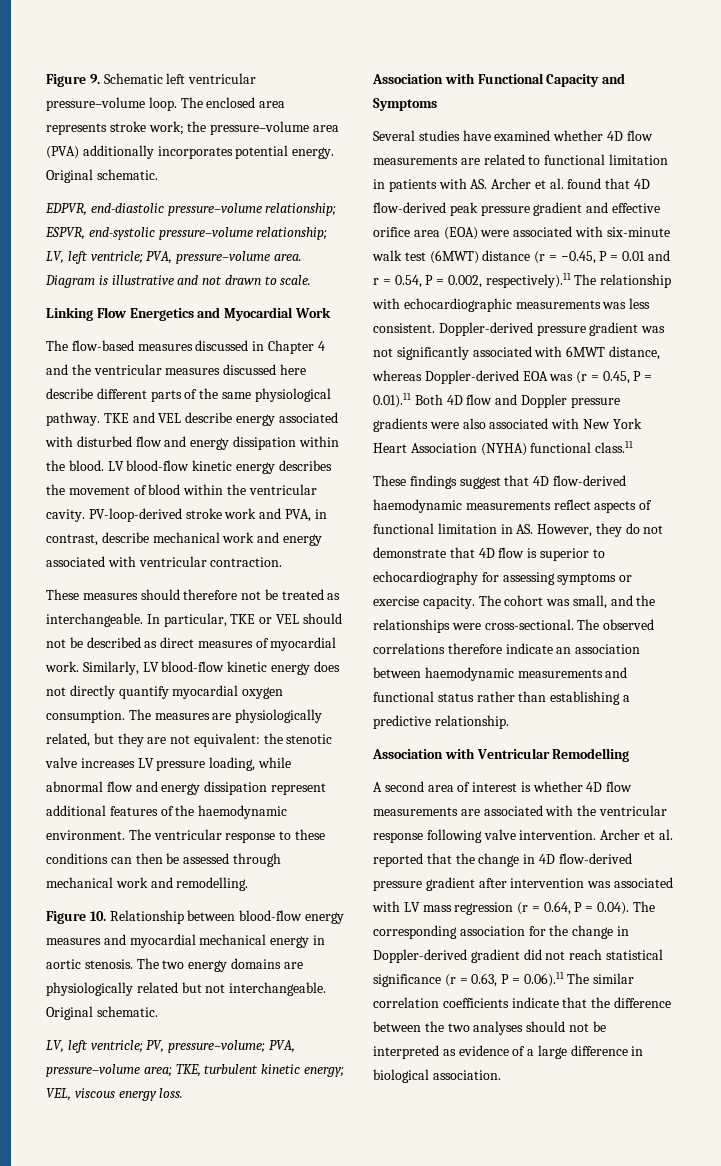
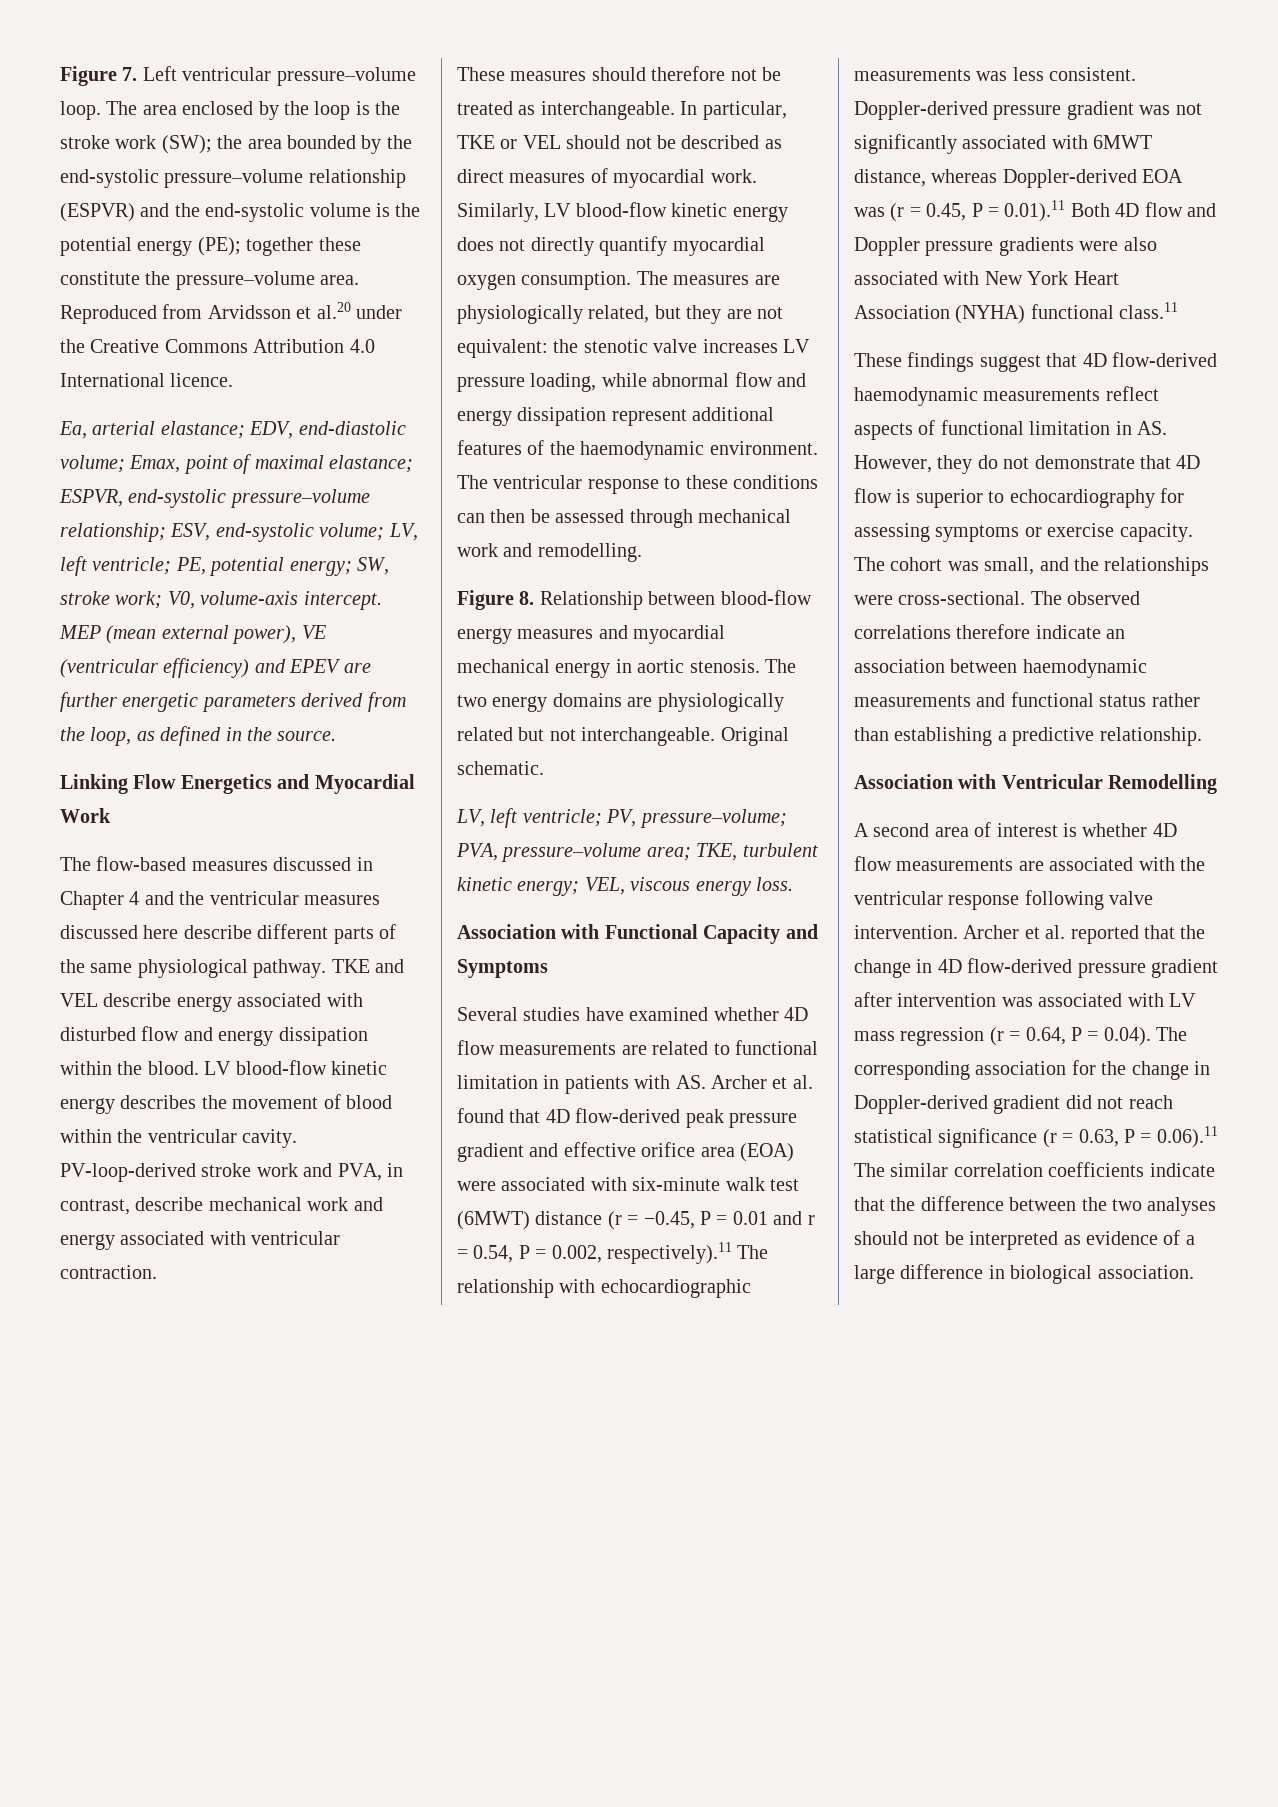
- Figure 9. Schematic left ventricular pressure–volume loop.
+ Figure 7. Left ventricular pressure–volume loop.
- The enclosed area represents stroke work; the pressure–volume area (PVA) additionally incorporates potential energy. Original schematic.
- EDPVR, end-diastolic pressure–volume relationship; ESPVR, end-systolic pressure–volume relationship; LV, left ventricle; PVA, pressure–volume area. Diagram is illustrative and not drawn to scale.
+ The area enclosed by the loop is the stroke work (SW); the area bounded by the end-systolic pressure–volume relationship (ESPVR) and the end-systolic volume is the potential energy (PE); together these constitute the pressure–volume area. Reproduced from Arvidsson et al.20 under the Creative Commons Attribution 4.0 International licence.
+ Ea, arterial elastance; EDV, end-diastolic volume; Emax, point of maximal elastance; ESPVR, end-systolic pressure–volume relationship; ESV, end-systolic volume; LV, left ventricle; PE, potential energy; SW, stroke work; V0, volume-axis intercept. MEP (mean external power), VE (ventricular efficiency) and EPEV are further energetic parameters derived from the loop, as defined in the source.
- Figure 10. Relationship between blood-flow energy measures and myocardial mechanical energy in aortic stenosis.
+ Figure 8. Relationship between blood-flow energy measures and myocardial mechanical energy in aortic stenosis.

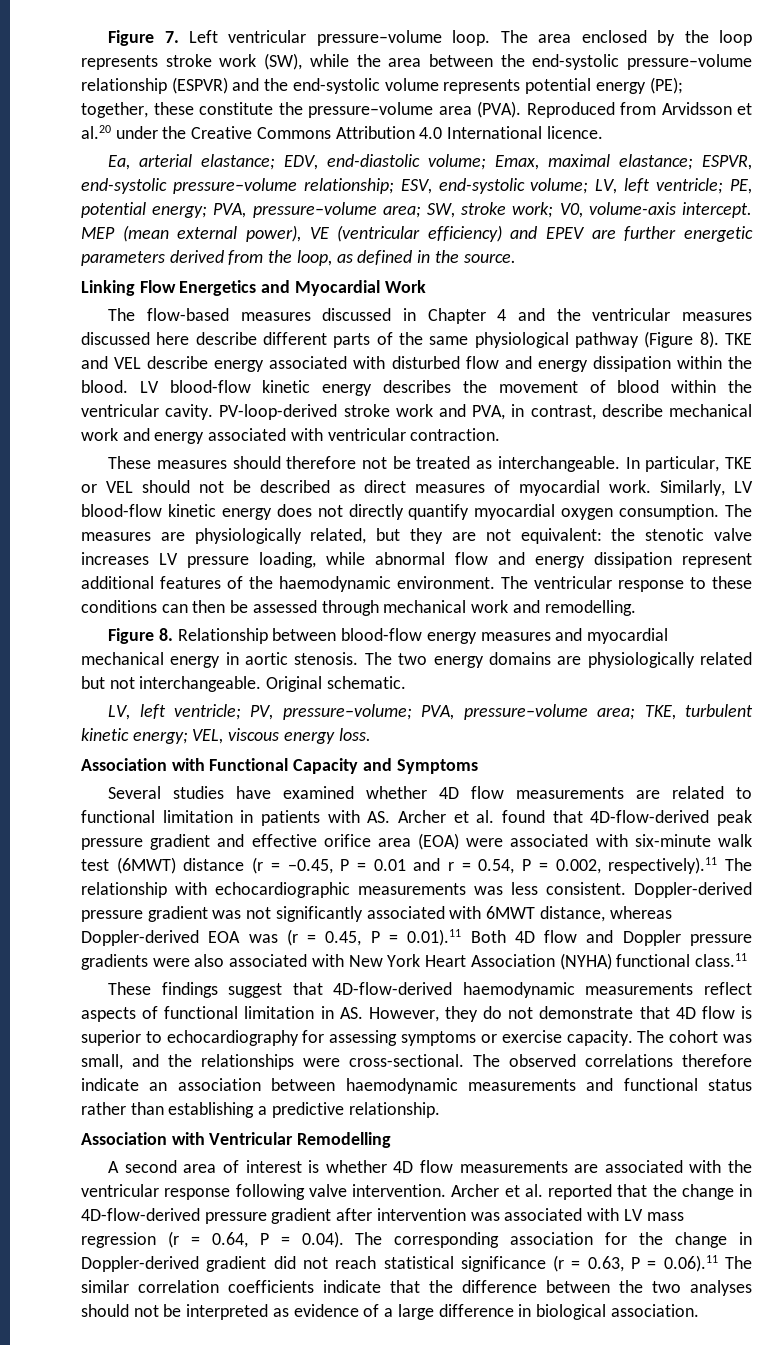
- The area enclosed by the loop is the stroke work (SW); the area bounded by the end-systolic pressure–volume relationship (ESPVR) and the end-systolic volume is the potential energy (PE); together these constitute the pressure–volume area.
+ The area enclosed by the loop represents stroke work (SW), while the area between the end-systolic pressure–volume relationship (ESPVR) and the end-systolic volume represents potential energy (PE); together, these constitute the pressure–volume area (PVA).
- Ea, arterial elastance; EDV, end-diastolic volume; Emax, point of maximal elastance; ESPVR, end-systolic pressure–volume relationship; ESV, end-systolic volume; LV, left ventricle; PE, potential energy; SW, stroke work; V0, volume-axis intercept.
+ Ea, arterial elastance; EDV, end-diastolic volume; Emax, maximal elastance; ESPVR, end-systolic pressure–volume relationship; ESV, end-systolic volume; LV, left ventricle; PE, potential energy; PVA, pressure–volume area; SW, stroke work; V0, volume-axis intercept.
- The flow-based measures discussed in Chapter 4 and the ventricular measures discussed here describe different parts of the same physiological pathway.
+ The flow-based measures discussed in Chapter 4 and the ventricular measures discussed here describe different parts of the same physiological pathway (Figure 8).
- Several studies have examined whether 4D flow measurements are related to functional limitation in patients with AS. Archer et al. found that 4D flow-derived peak pressure gradient and effective orifice area (EOA) were associated with six-minute walk test (6MWT) distance (r = −0.45, P = 0.01 and r = 0.54, P = 0.002, respectively).11 The relationship with echocardiographic measurements was less consistent.
+ Several studies have examined whether 4D flow measurements are related to functional limitation in patients with AS. Archer et al. found that 4D-flow-derived peak pressure gradient and effective orifice area (EOA) were associated with six-minute walk test (6MWT) distance (r = −0.45, P = 0.01 and r = 0.54, P = 0.002, respectively).11 The relationship with echocardiographic measurements was less consistent.
- These findings suggest that 4D flow-derived haemodynamic measurements reflect aspects of functional limitation in AS. However, they do not demonstrate that 4D flow is superior to echocardiography for assessing symptoms or exercise capacity.
+ These findings suggest that 4D-flow-derived haemodynamic measurements reflect aspects of functional limitation in AS. However, they do not demonstrate that 4D flow is superior to echocardiography for assessing symptoms or exercise capacity.
- Archer et al. reported that the change in 4D flow-derived pressure gradient after intervention was associated with LV mass regression (r = 0.64, P = 0.04). The corresponding association for the change in Doppler-derived gradient did not reach statistical significance (r = 0.63, P = 0.06).11 The similar correlation coefficients indicate that the difference between the two analyses should not be interpreted as evidence of a large difference in biological association.
+ Archer et al. reported that the change in 4D-flow-derived pressure gradient after intervention was associated with LV mass regression (r = 0.64, P = 0.04). The corresponding association for the change in Doppler-derived gradient did not reach statistical significance (r = 0.63, P = 0.06).11 The similar correlation coefficients indicate that the difference between the two analyses should not be interpreted as evidence of a large difference in biological association.

